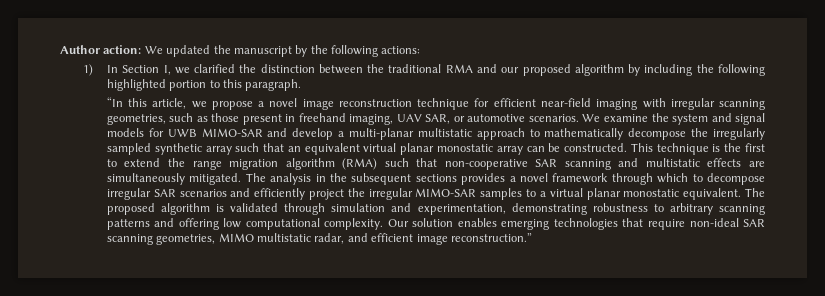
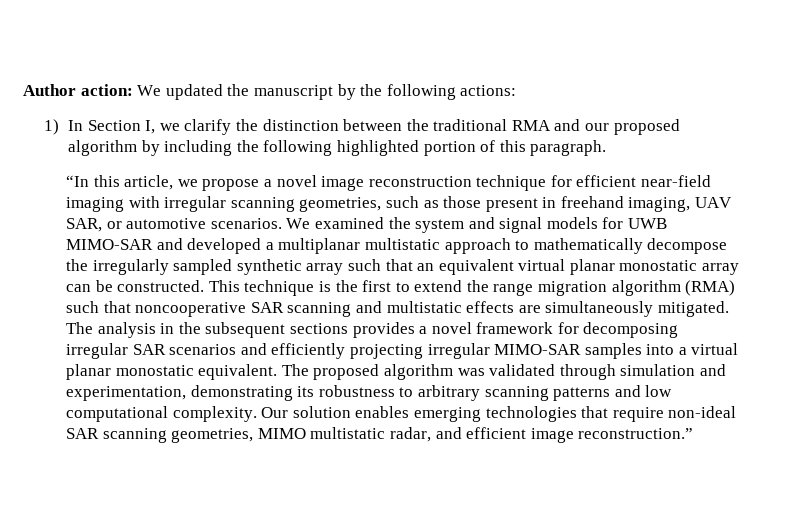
- 1) In Section I, we clarified the distinction between the traditional RMA and our proposed algorithm by including the following highlighted portion to this paragraph.
+ 1) In Section I, we clarify the distinction between the traditional RMA and our proposed algorithm by including the following highlighted portion of this paragraph.
- We examine the system and signal models for UWB MIMO-SAR and develop a multi-planar multistatic approach to mathematically decompose the irregularly sampled synthetic array such that an equivalent virtual planar monostatic array can be constructed.
+ We examined the system and signal models for UWB MIMO-SAR and developed a multiplanar multistatic approach to mathematically decompose the irregularly sampled synthetic array such that an equivalent virtual planar monostatic array can be constructed.
- This technique is the first to extend the range migration algorithm (RMA) such that non-cooperative SAR scanning and multistatic effects are simultaneously mitigated.
+ This technique is the first to extend the range migration algorithm (RMA) such that noncooperative SAR scanning and multistatic effects are simultaneously mitigated.
- The analysis in the subsequent sections provides a novel framework through which to decompose irregular SAR scenarios and efficiently project the irregular MIMO-SAR samples to a virtual planar monostatic equivalent.
+ The analysis in the subsequent sections provides a novel framework for decomposing irregular SAR scenarios and efficiently projecting irregular MIMO-SAR samples into a virtual planar monostatic equivalent.
- The proposed algorithm is validated through simulation and experimentation, demonstrating robustness to arbitrary scanning patterns and offering low computational complexity.
+ The proposed algorithm was validated through simulation and experimentation, demonstrating its robustness to arbitrary scanning patterns and low computational complexity.

